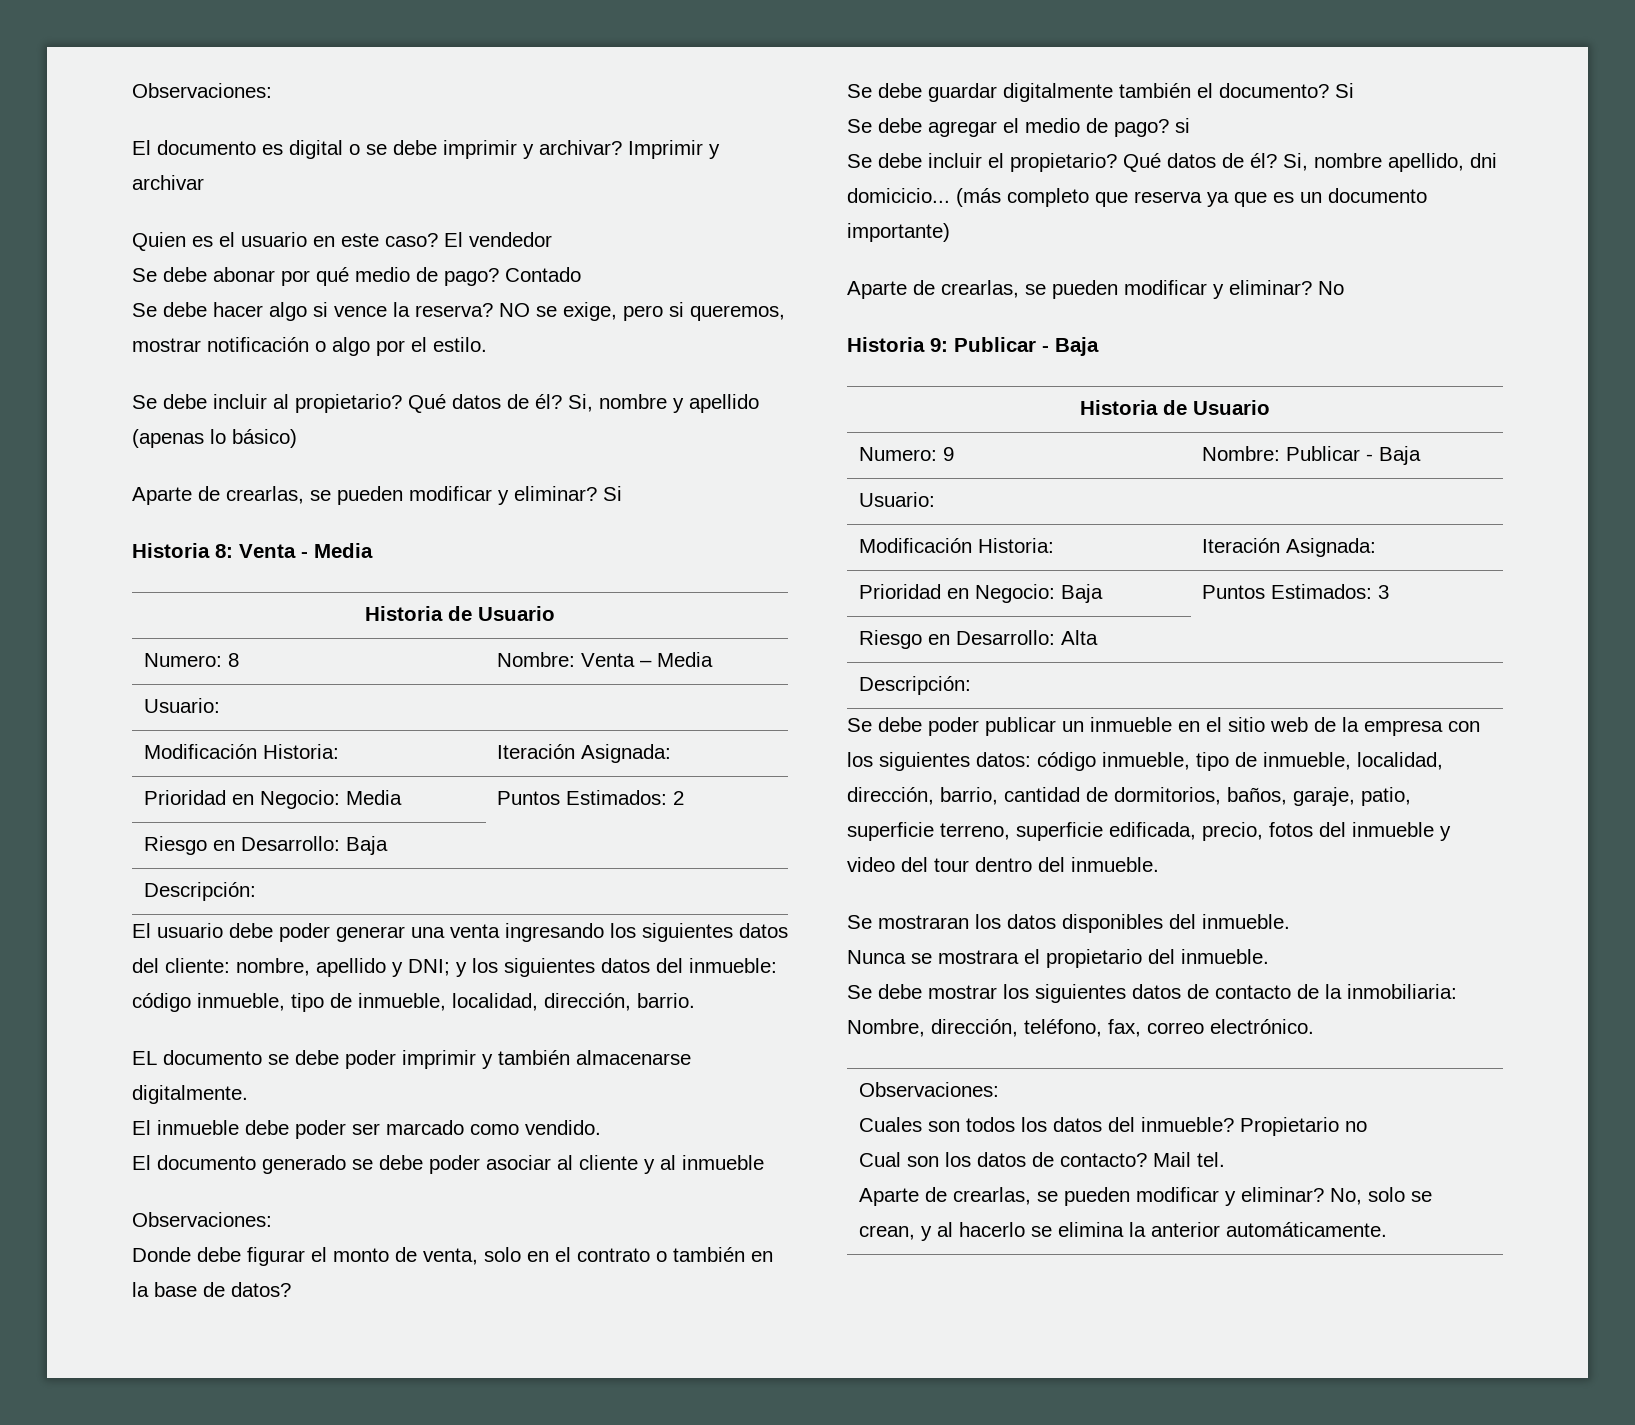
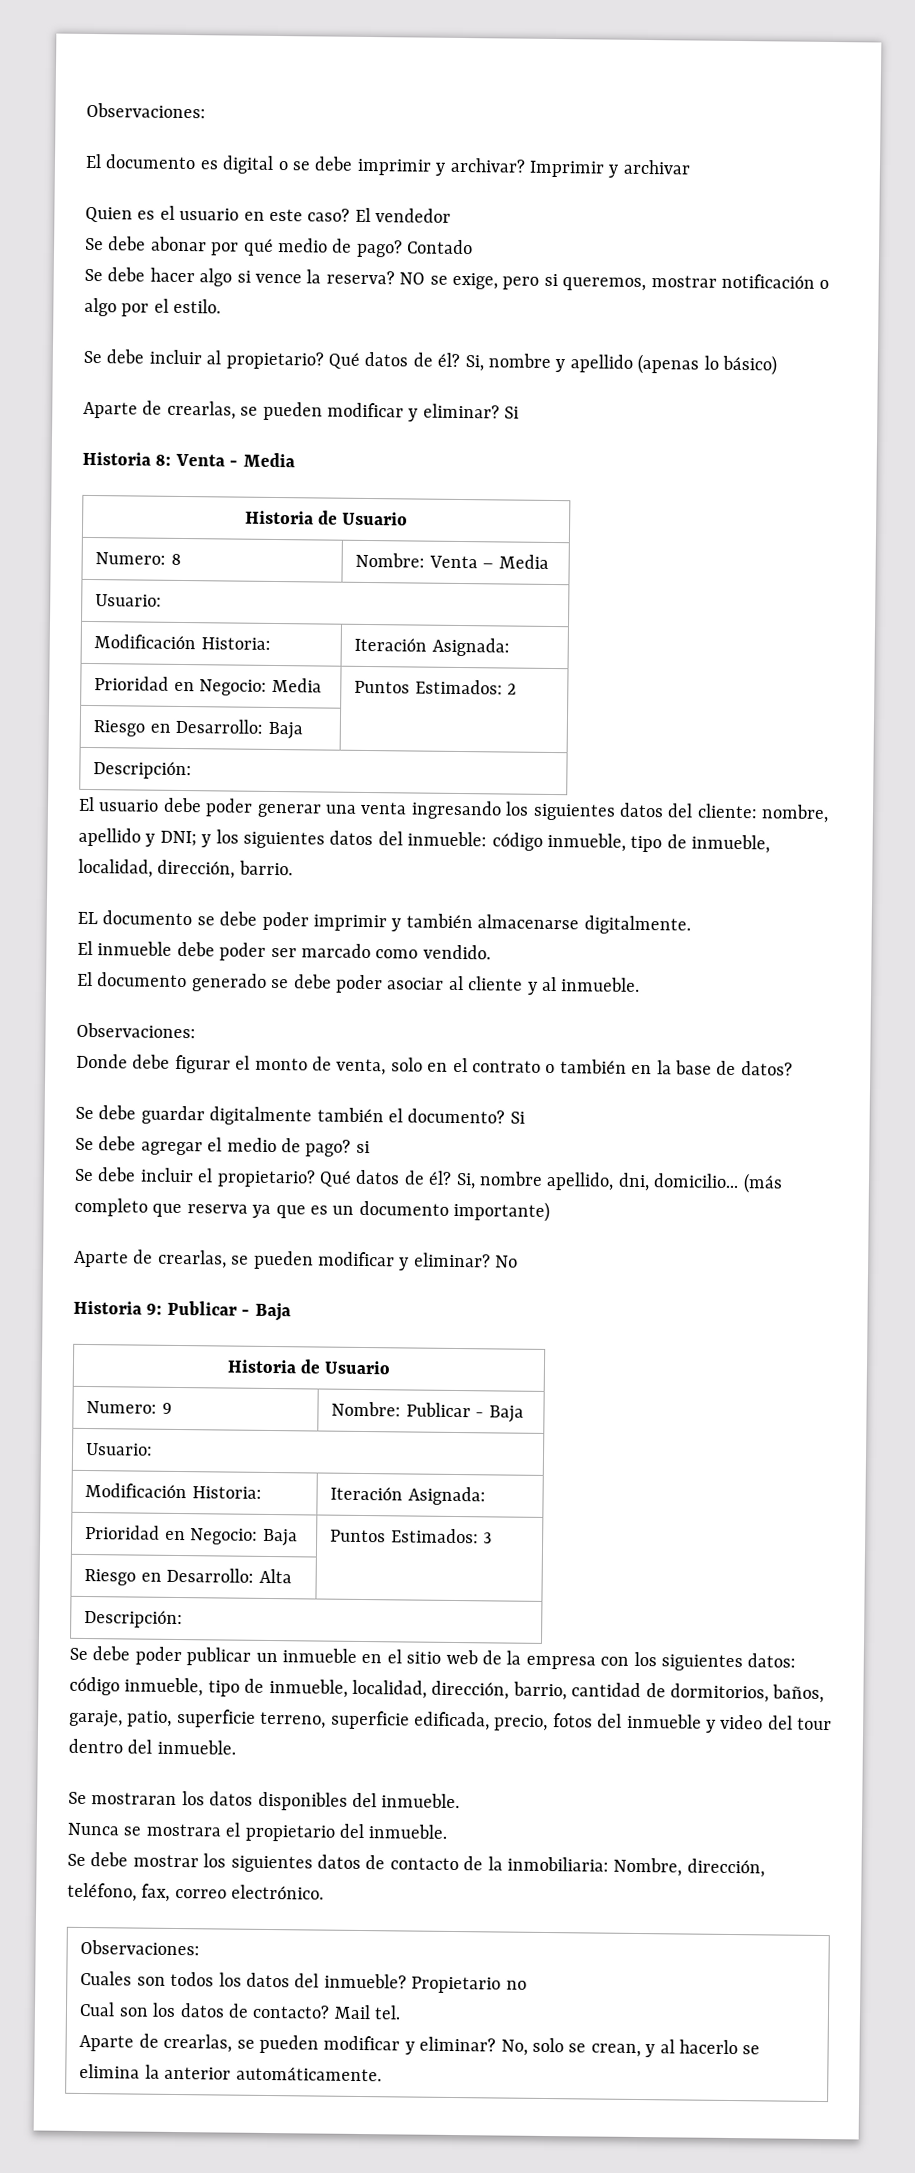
- El documento generado se debe poder asociar al cliente y al inmueble
+ El documento generado se debe poder asociar al cliente y al inmueble.
- Si, nombre apellido, dni domicicio...
+ Si, nombre apellido, dni, domicilio...

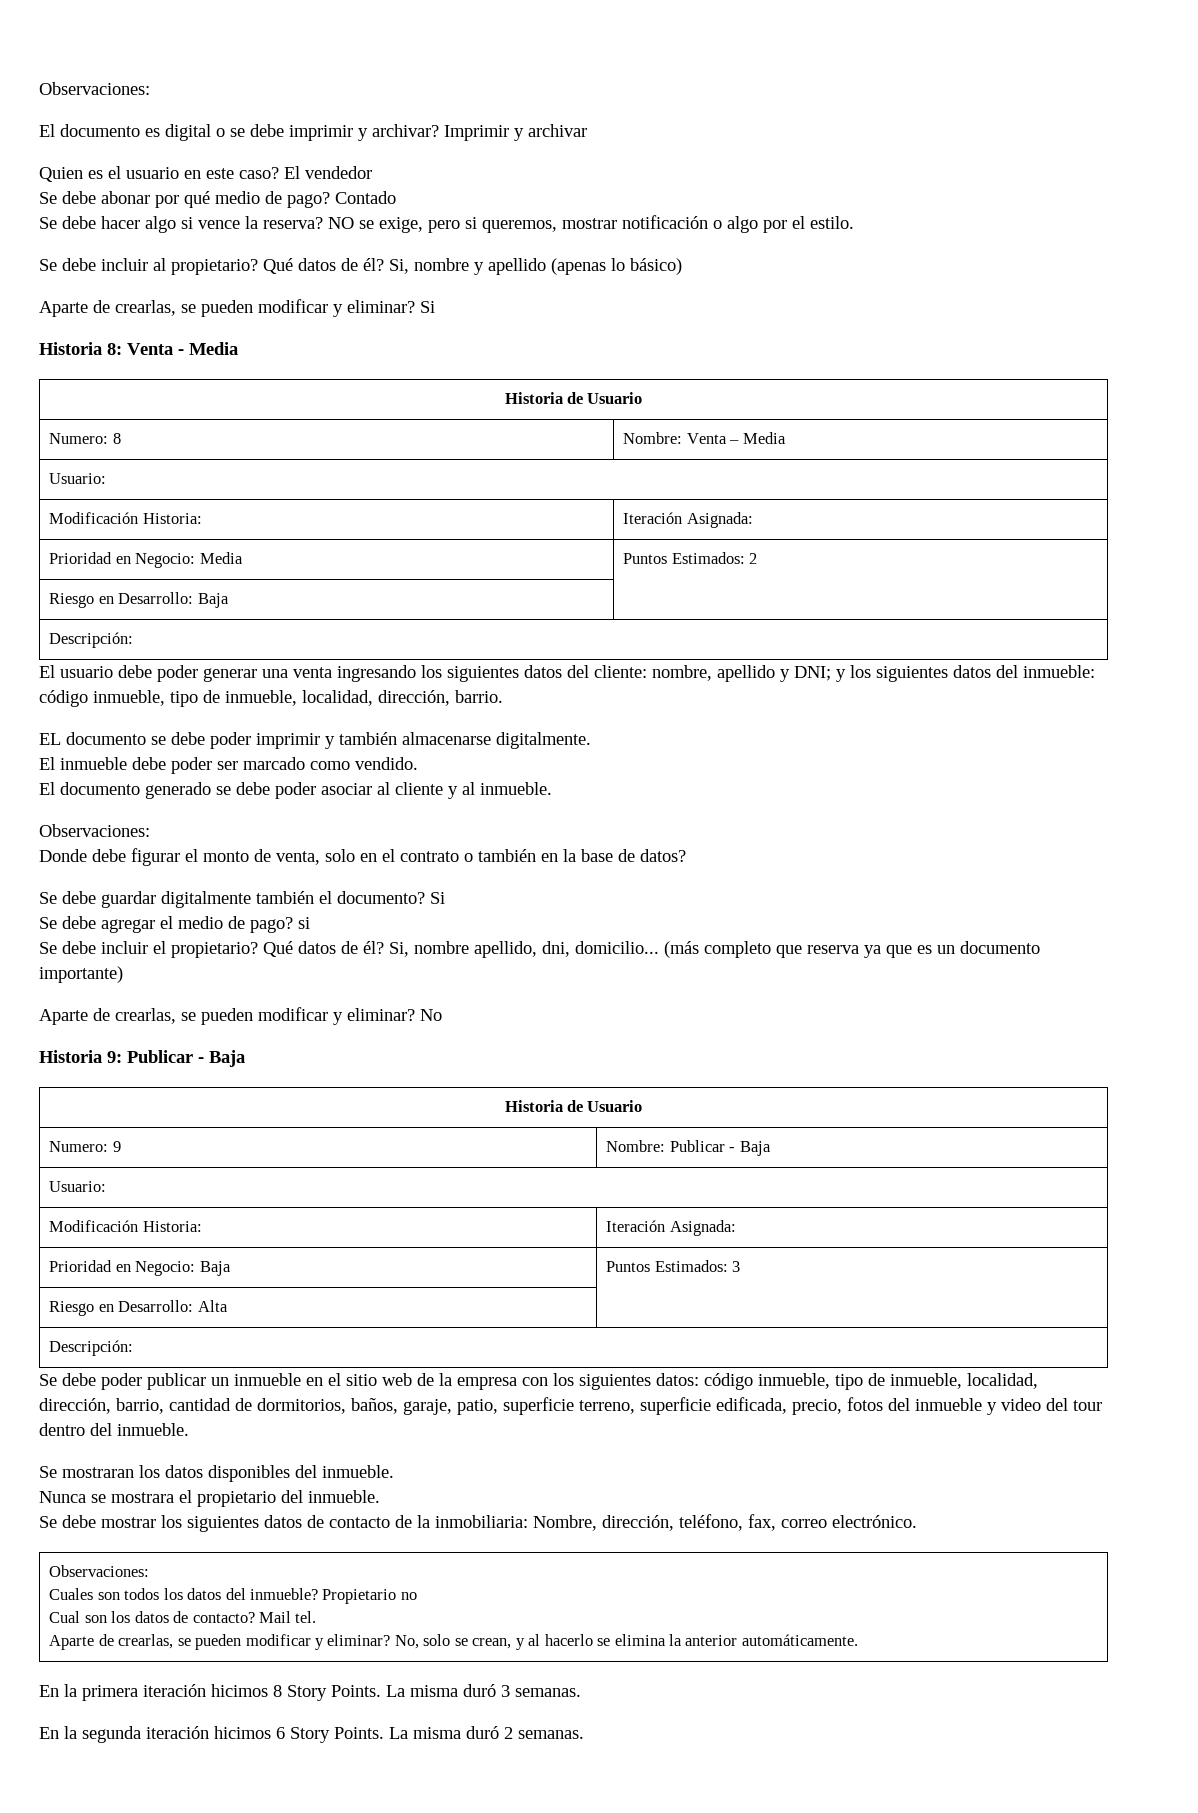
+ En la primera iteración hicimos 8 Story Points. La misma duró 3 semanas.
+ En la segunda iteración hicimos 6 Story Points. La misma duró 2 semanas.

